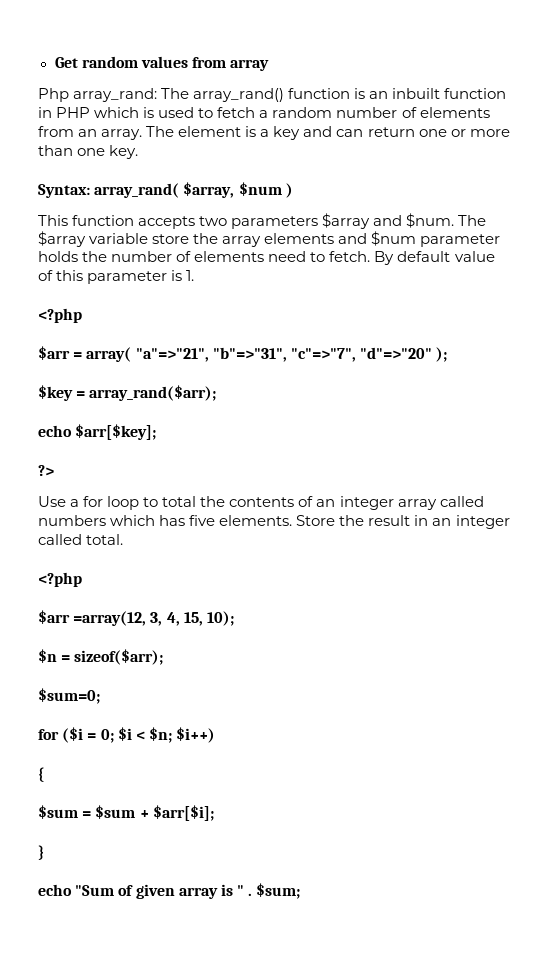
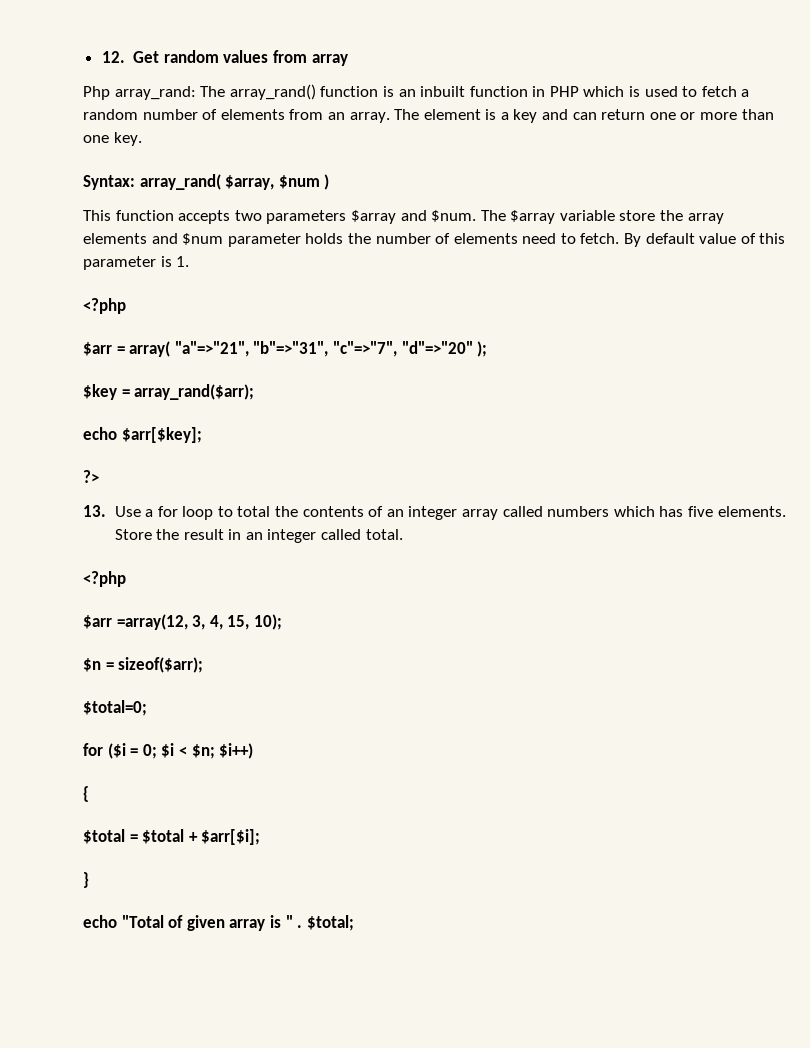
- Get random values from array
+ 12. Get random values from array
- Use a for loop to total the contents of an integer array called numbers which has five elements.
+ 13. Use a for loop to total the contents of an integer array called numbers which has five elements.
- $sum=0;
+ $total=0;
- $sum = $sum + $arr[$i];
+ $total = $total + $arr[$i];
- echo "Sum of given array is " .
+ echo "Total of given array is " .
- $sum;
+ $total;

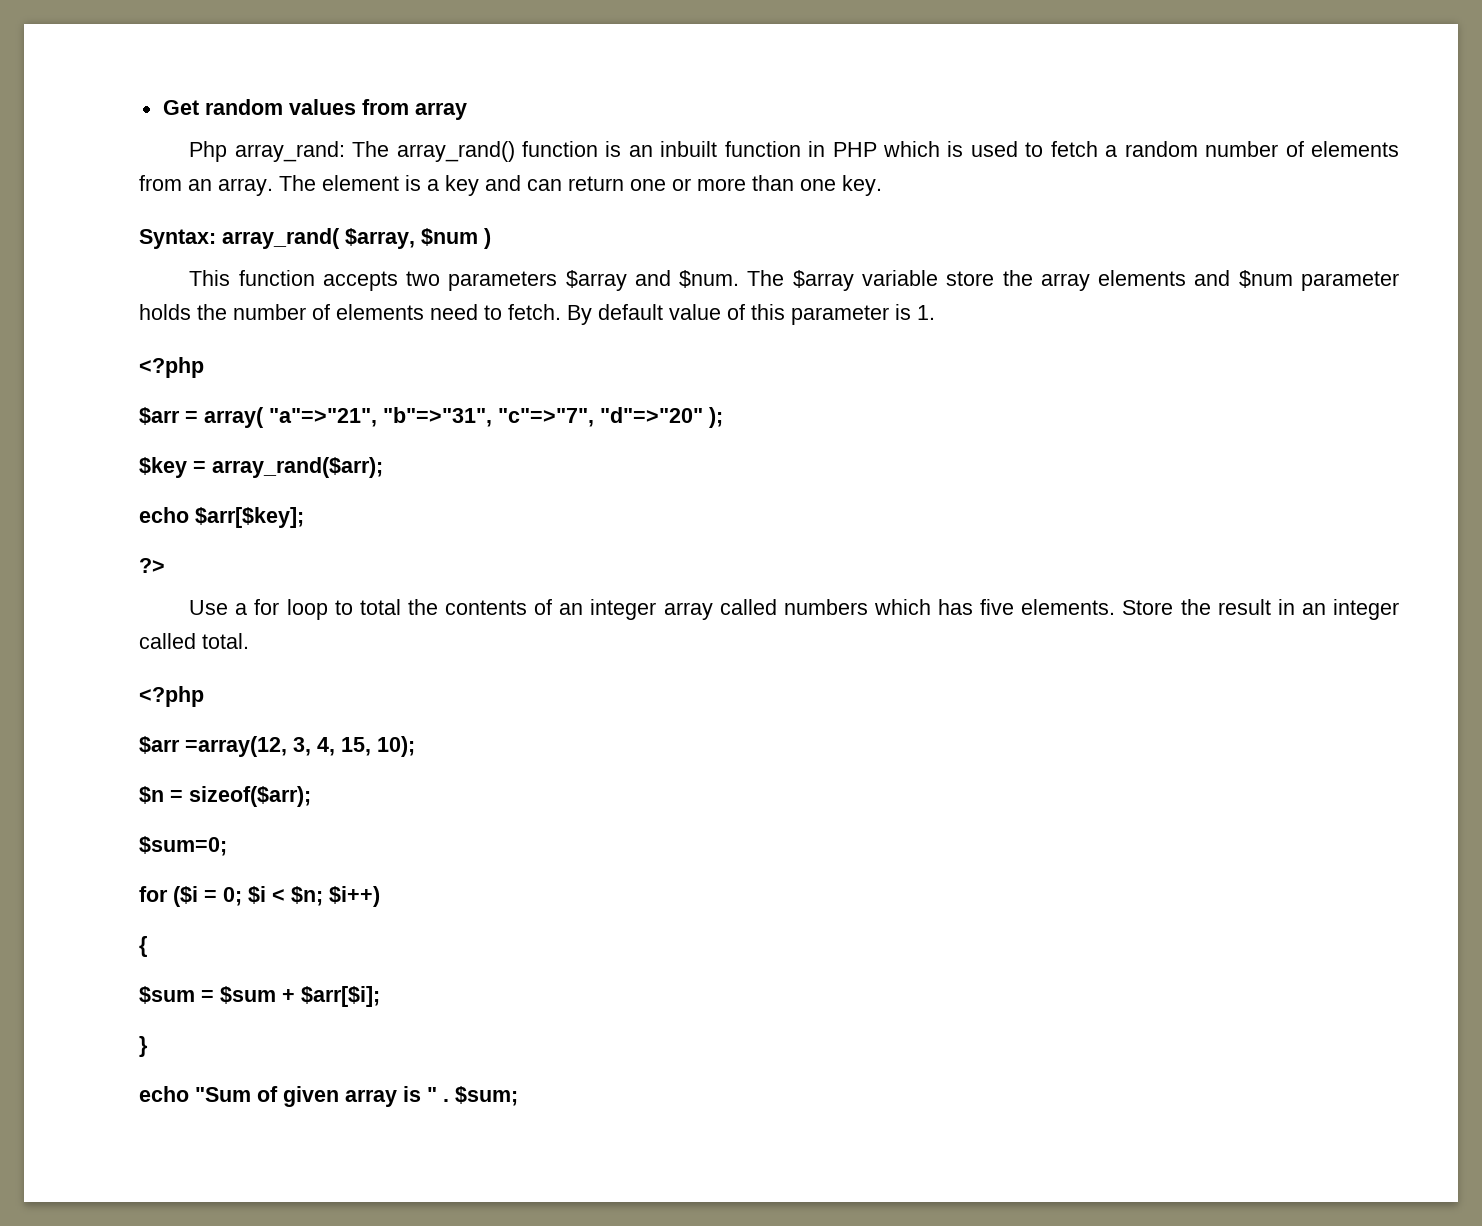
- 12. Get random values from array
+ Get random values from array
- 13. Use a for loop to total the contents of an integer array called numbers which has five elements.
+ Use a for loop to total the contents of an integer array called numbers which has five elements.
- $total=0;
+ $sum=0;
- $total = $total + $arr[$i];
+ $sum = $sum + $arr[$i];
- echo "Total of given array is " .
+ echo "Sum of given array is " .
- $total;
+ $sum;

